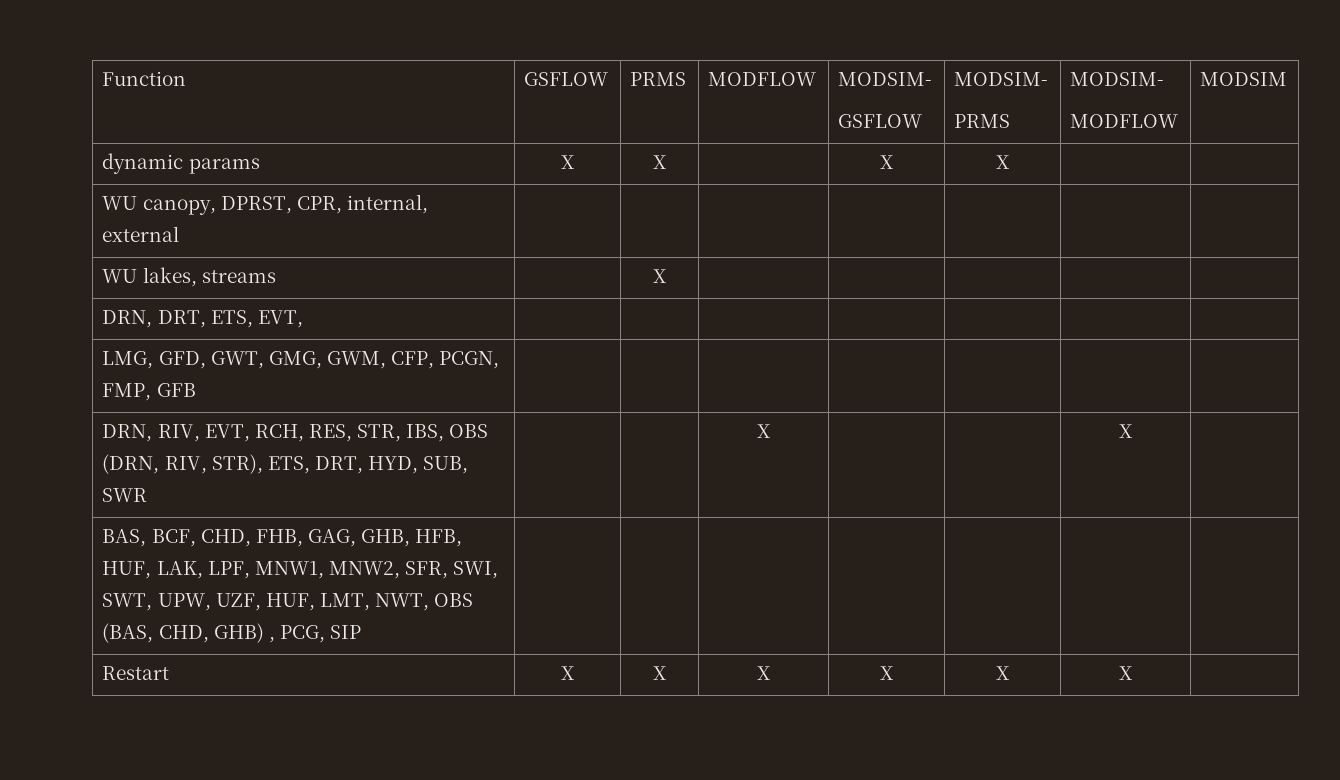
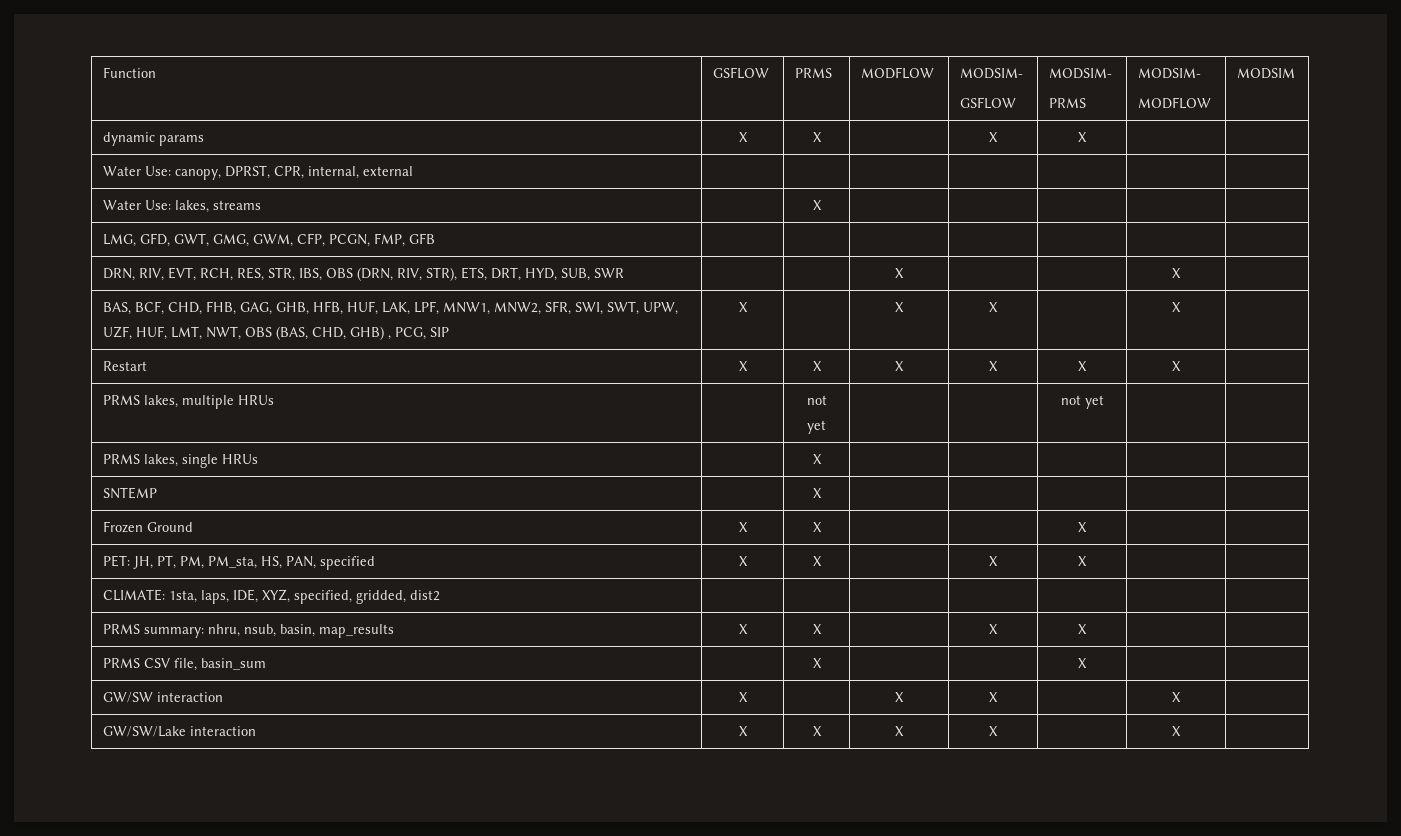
- WU canopy, DPRST, CPR, internal, external | | | | | | |
+ Water Use: canopy, DPRST, CPR, internal, external | | | | | | |
- WU lakes, streams | | X | | | | |
+ Water Use: lakes, streams | | X | | | | |
- DRN, DRT, ETS, EVT, | | | | | | |
- BAS, BCF, CHD, FHB, GAG, GHB, HFB, HUF, LAK, LPF, MNW1, MNW2, SFR, SWI, SWT, UPW, UZF, HUF, LMT, NWT, OBS (BAS, CHD, GHB) , PCG, SIP | | | | | | |
+ BAS, BCF, CHD, FHB, GAG, GHB, HFB, HUF, LAK, LPF, MNW1, MNW2, SFR, SWI, SWT, UPW, UZF, HUF, LMT, NWT, OBS (BAS, CHD, GHB) , PCG, SIP | X | | X | X | | X |
+ PRMS lakes, multiple HRUs | | not yet | | | not yet | |
+ PRMS lakes, single HRUs | | X | | | | |
+ SNTEMP | | X | | | | |
+ Frozen Ground | X | X | | | X | |
+ PET: JH, PT, PM, PM_sta, HS, PAN, specified | X | X | | X | X | |
+ CLIMATE: 1sta, laps, IDE, XYZ, specified, gridded, dist2 | | | | | | |
+ PRMS summary: nhru, nsub, basin, map_results | X | X | | X | X | |
+ PRMS CSV file, basin_sum | | X | | | X | |
+ GW/SW interaction | X | | X | X | | X |
+ GW/SW/Lake interaction | X | X | X | X | | X |

